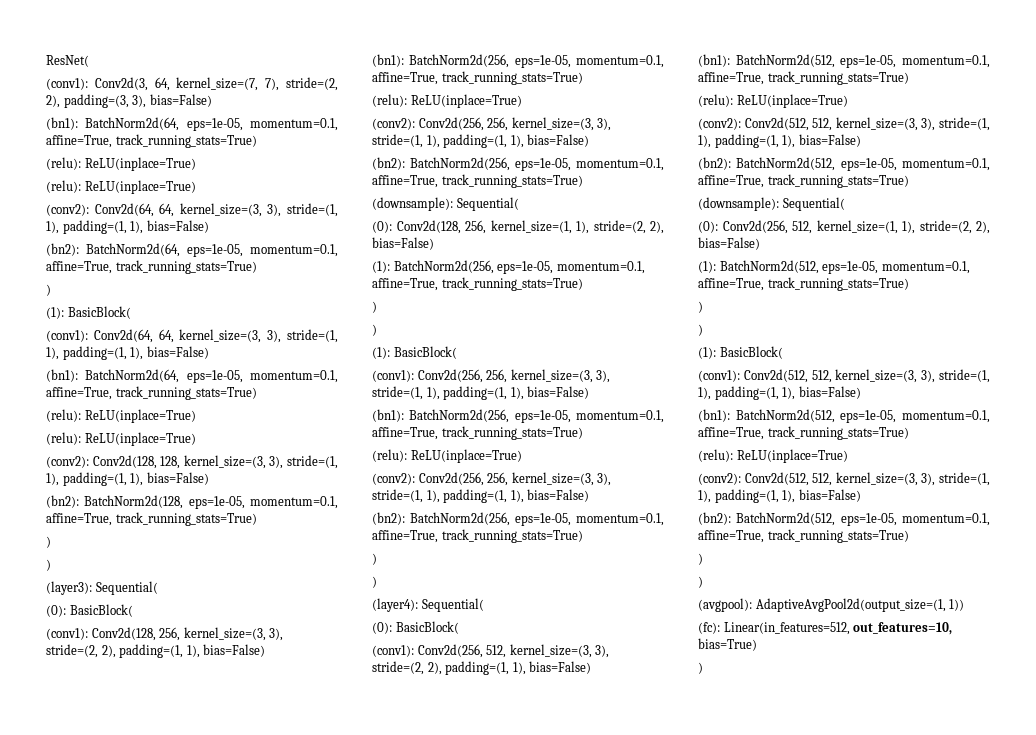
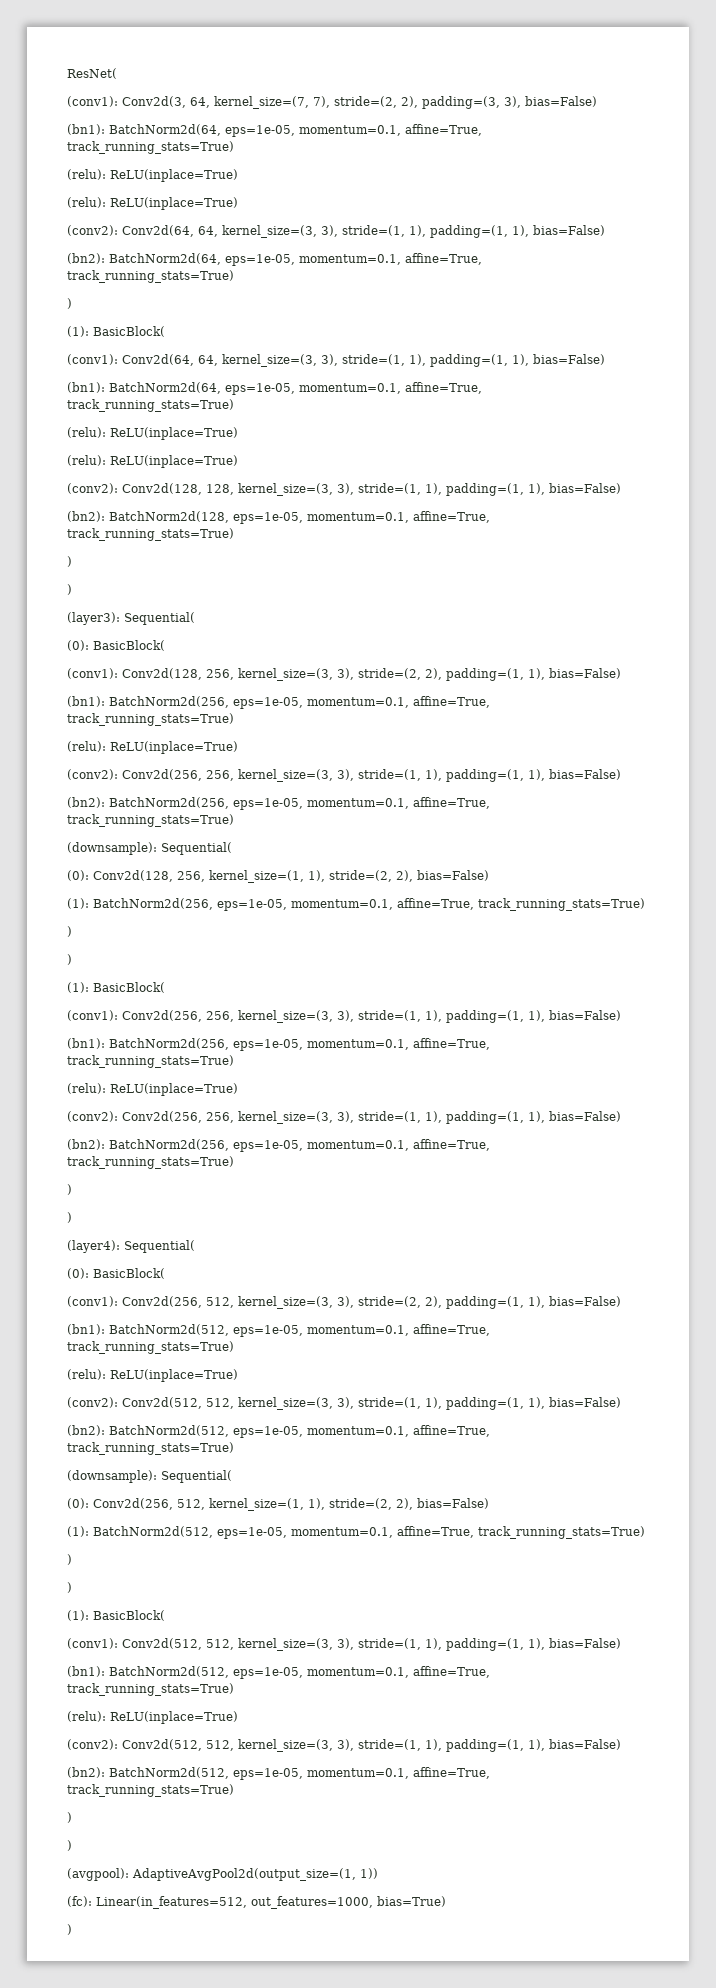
- (fc): Linear(in_features=512, out_features=10, bias=True)
+ (fc): Linear(in_features=512, out_features=1000, bias=True)

